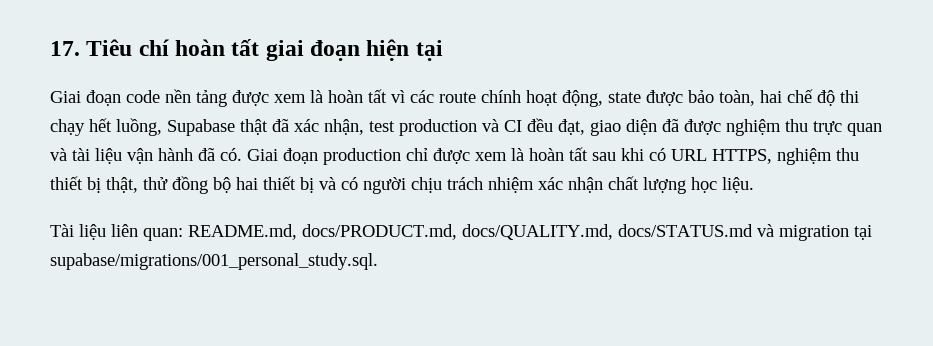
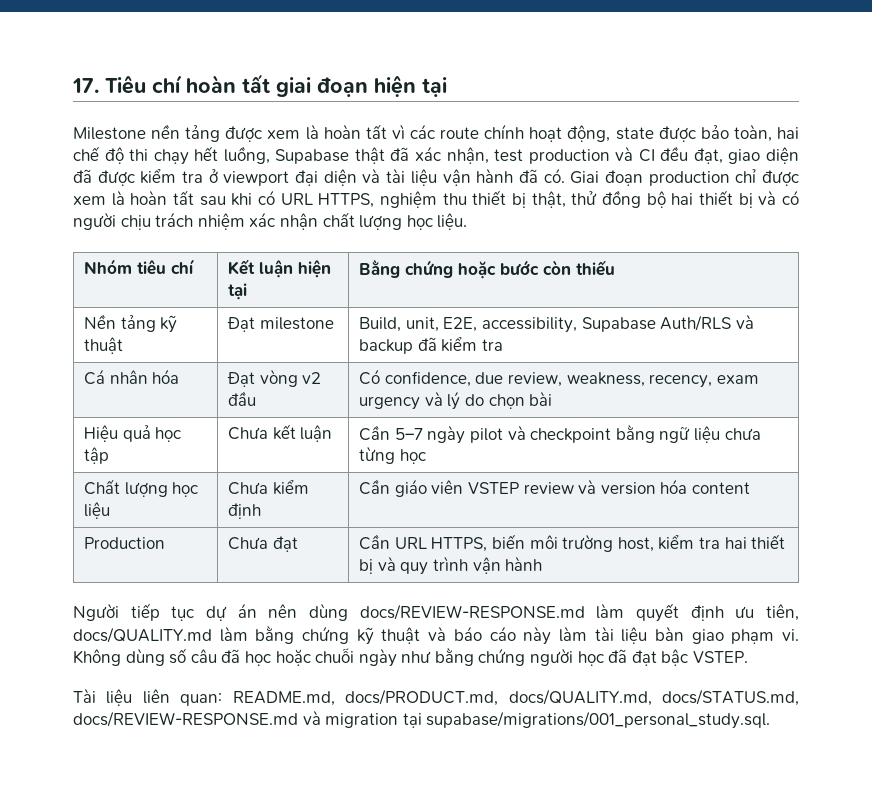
- Giai đoạn code nền tảng được xem là hoàn tất vì các route chính hoạt động, state được bảo toàn, hai chế độ thi chạy hết luồng, Supabase thật đã xác nhận, test production và CI đều đạt, giao diện đã được nghiệm thu trực quan và tài liệu vận hành đã có.
+ Milestone nền tảng được xem là hoàn tất vì các route chính hoạt động, state được bảo toàn, hai chế độ thi chạy hết luồng, Supabase thật đã xác nhận, test production và CI đều đạt, giao diện đã được kiểm tra ở viewport đại diện và tài liệu vận hành đã có.
+ Nhóm tiêu chí | Kết luận hiện tại | Bằng chứng hoặc bước còn thiếu
+ Nền tảng kỹ thuật | Đạt milestone | Build, unit, E2E, accessibility, Supabase Auth/RLS và backup đã kiểm tra
+ Cá nhân hóa | Đạt vòng v2 đầu | Có confidence, due review, weakness, recency, exam urgency và lý do chọn bài
+ Hiệu quả học tập | Chưa kết luận | Cần 5–7 ngày pilot và checkpoint bằng ngữ liệu chưa từng học
+ Chất lượng học liệu | Chưa kiểm định | Cần giáo viên VSTEP review và version hóa content
+ Production | Chưa đạt | Cần URL HTTPS, biến môi trường host, kiểm tra hai thiết bị và quy trình vận hành
+ Người tiếp tục dự án nên dùng docs/REVIEW-RESPONSE.md làm quyết định ưu tiên, docs/QUALITY.md làm bằng chứng kỹ thuật và báo cáo này làm tài liệu bàn giao phạm vi. Không dùng số câu đã học hoặc chuỗi ngày như bằng chứng người học đã đạt bậc VSTEP.
- Tài liệu liên quan: README.md, docs/PRODUCT.md, docs/QUALITY.md, docs/STATUS.md và migration tại supabase/migrations/001_personal_study.sql.
+ Tài liệu liên quan: README.md, docs/PRODUCT.md, docs/QUALITY.md, docs/STATUS.md, docs/REVIEW-RESPONSE.md và migration tại supabase/migrations/001_personal_study.sql.

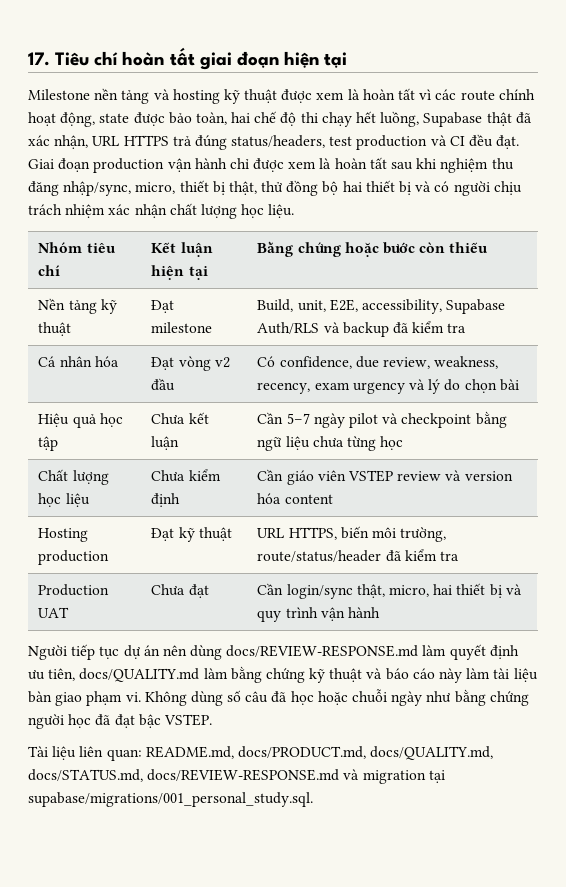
- Milestone nền tảng được xem là hoàn tất vì các route chính hoạt động, state được bảo toàn, hai chế độ thi chạy hết luồng, Supabase thật đã xác nhận, test production và CI đều đạt, giao diện đã được kiểm tra ở viewport đại diện và tài liệu vận hành đã có.
+ Milestone nền tảng và hosting kỹ thuật được xem là hoàn tất vì các route chính hoạt động, state được bảo toàn, hai chế độ thi chạy hết luồng, Supabase thật đã xác nhận, URL HTTPS trả đúng status/headers, test production và CI đều đạt.
- Giai đoạn production chỉ được xem là hoàn tất sau khi có URL HTTPS, nghiệm thu thiết bị thật, thử đồng bộ hai thiết bị và có người chịu trách nhiệm xác nhận chất lượng học liệu.
+ Giai đoạn production vận hành chỉ được xem là hoàn tất sau khi nghiệm thu đăng nhập/sync, micro, thiết bị thật, thử đồng bộ hai thiết bị và có người chịu trách nhiệm xác nhận chất lượng học liệu.
+ Hosting production | Đạt kỹ thuật | URL HTTPS, biến môi trường, route/status/header đã kiểm tra
- Production | Chưa đạt | Cần URL HTTPS, biến môi trường host, kiểm tra hai thiết bị và quy trình vận hành
+ Production UAT | Chưa đạt | Cần login/sync thật, micro, hai thiết bị và quy trình vận hành

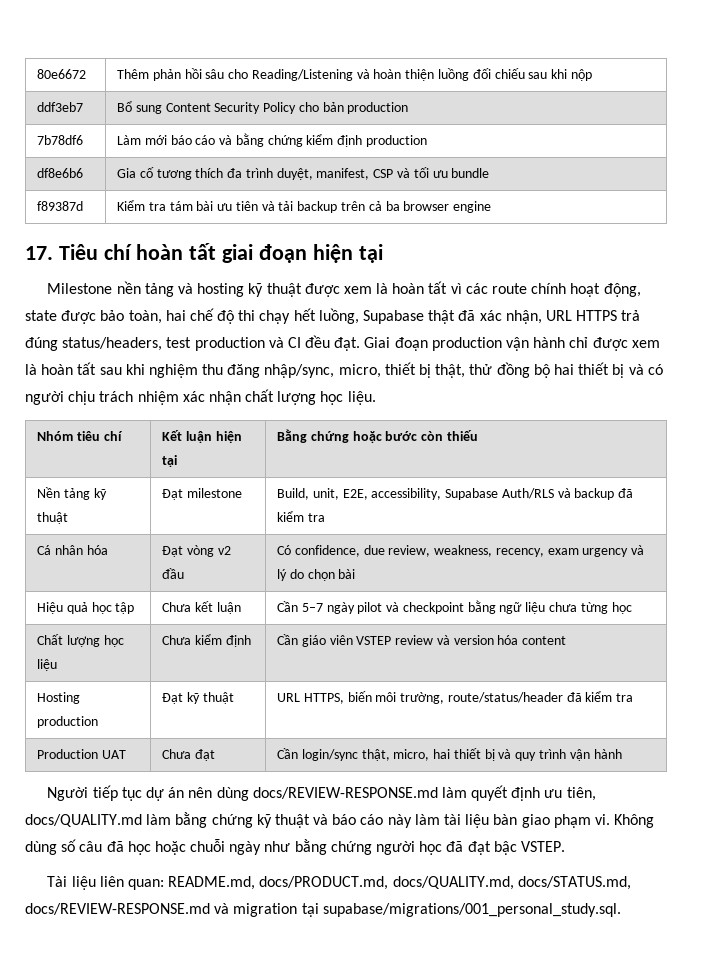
+ 80e6672 | Thêm phản hồi sâu cho Reading/Listening và hoàn thiện luồng đối chiếu sau khi nộp
+ ddf3eb7 | Bổ sung Content Security Policy cho bản production
+ 7b78df6 | Làm mới báo cáo và bằng chứng kiểm định production
+ df8e6b6 | Gia cố tương thích đa trình duyệt, manifest, CSP và tối ưu bundle
+ f89387d | Kiểm tra tám bài ưu tiên và tải backup trên cả ba browser engine

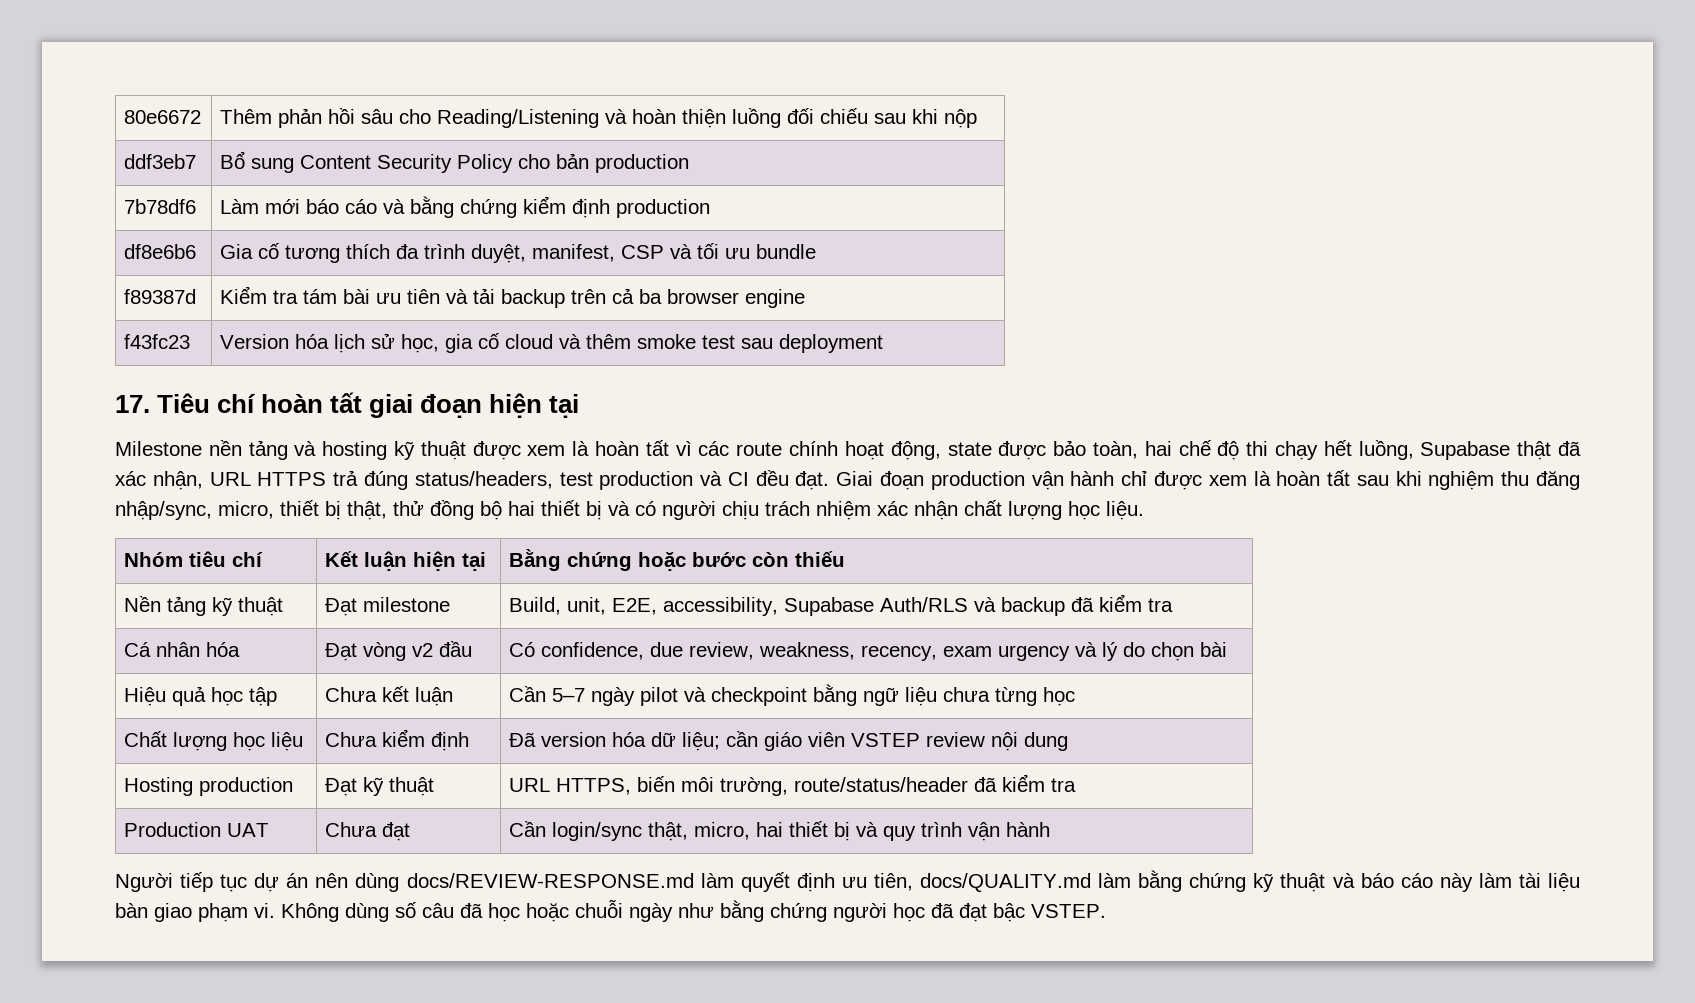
+ f43fc23 | Version hóa lịch sử học, gia cố cloud và thêm smoke test sau deployment
- Chất lượng học liệu | Chưa kiểm định | Cần giáo viên VSTEP review và version hóa content
+ Chất lượng học liệu | Chưa kiểm định | Đã version hóa dữ liệu; cần giáo viên VSTEP review nội dung
- Tài liệu liên quan: README.md, docs/PRODUCT.md, docs/QUALITY.md, docs/STATUS.md, docs/REVIEW-RESPONSE.md và migration tại supabase/migrations/001_personal_study.sql.

